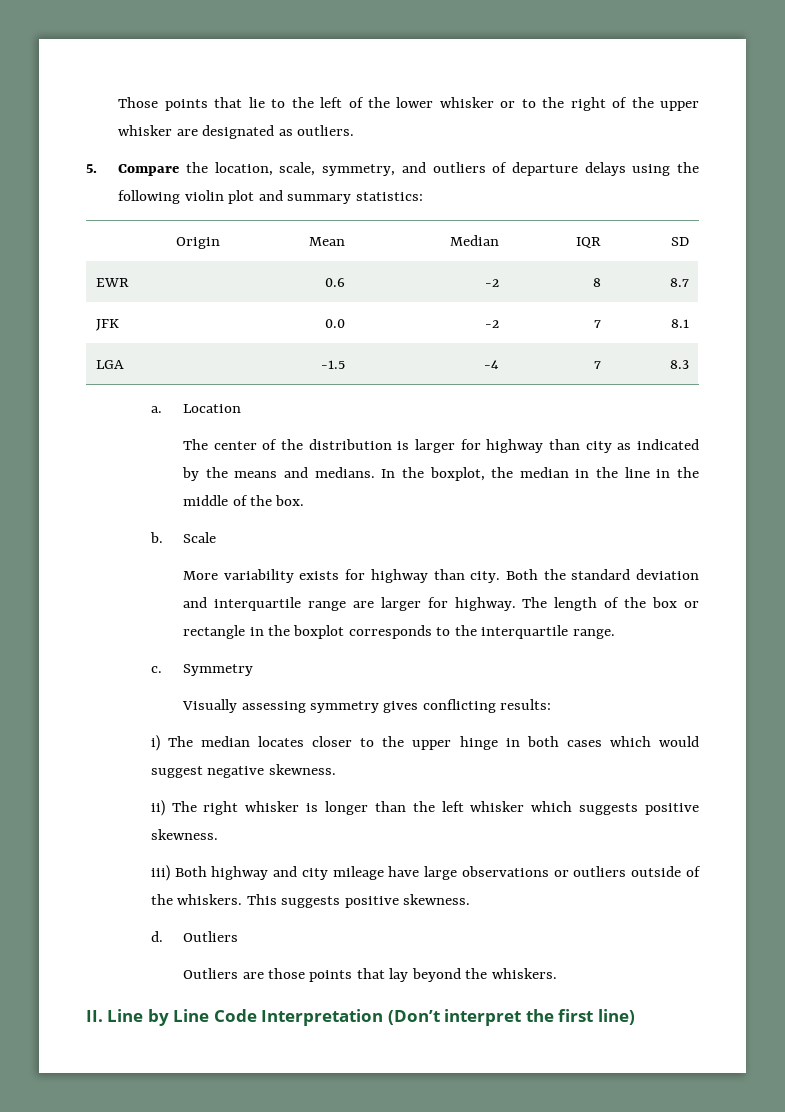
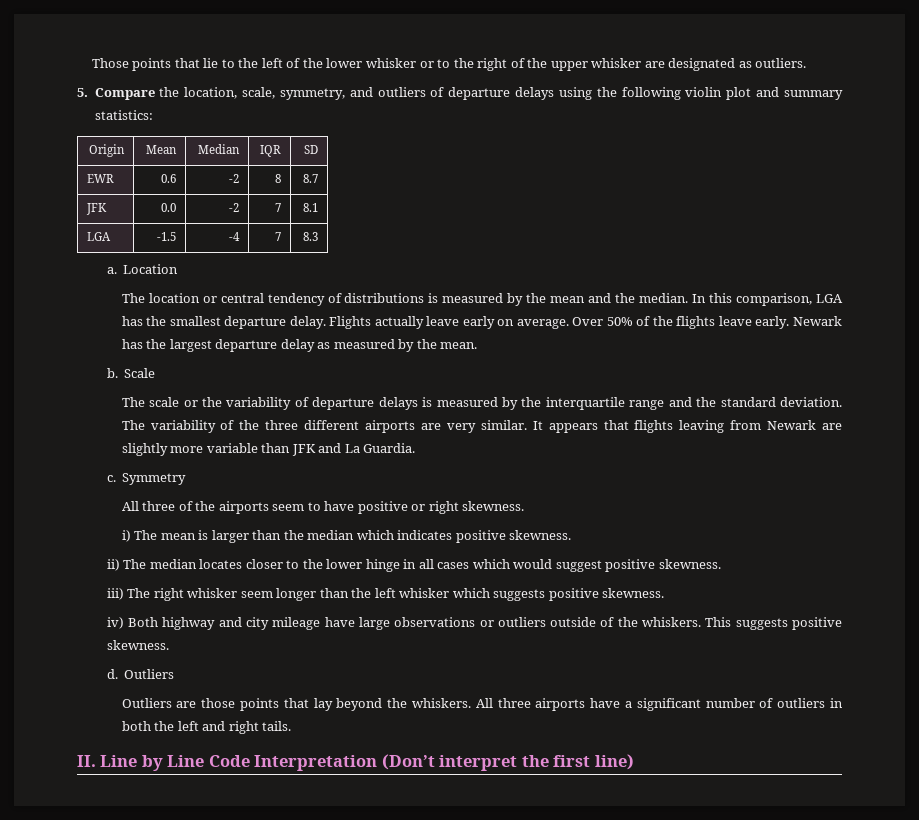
- The center of the distribution is larger for highway than city as indicated by the means and medians. In the boxplot, the median in the line in the middle of the box.
+ The location or central tendency of distributions is measured by the mean and the median. In this comparison, LGA has the smallest departure delay. Flights actually leave early on average. Over 50% of the flights leave early. Newark has the largest departure delay as measured by the mean.
  b. Scale
- More variability exists for highway than city. Both the standard deviation and interquartile range are larger for highway. The length of the box or rectangle in the boxplot corresponds to the interquartile range.
+ The scale or the variability of departure delays is measured by the interquartile range and the standard deviation. The variability of the three different airports are very similar. It appears that flights leaving from Newark are slightly more variable than JFK and La Guardia.
  c. Symmetry
- Visually assessing symmetry gives conflicting results:
- i) The median locates closer to the upper hinge in both cases which would suggest negative skewness.
- ii) The right whisker is longer than the left whisker which suggests positive skewness.
+ All three of the airports seem to have positive or right skewness.
+ i) The mean is larger than the median which indicates positive skewness.
+ ii) The median locates closer to the lower hinge in all cases which would suggest positive skewness.
+ iii) The right whisker seem longer than the left whisker which suggests positive skewness.
- iii) Both highway and city mileage have large observations or outliers outside of the whiskers.
+ iv) Both highway and city mileage have large observations or outliers outside of the whiskers.
+ All three airports have a significant number of outliers in both the left and right tails.

